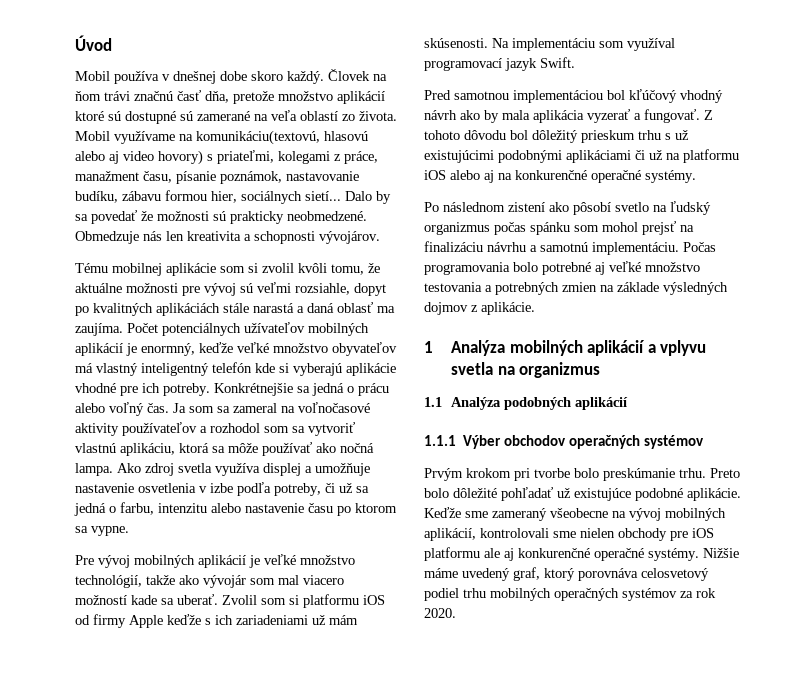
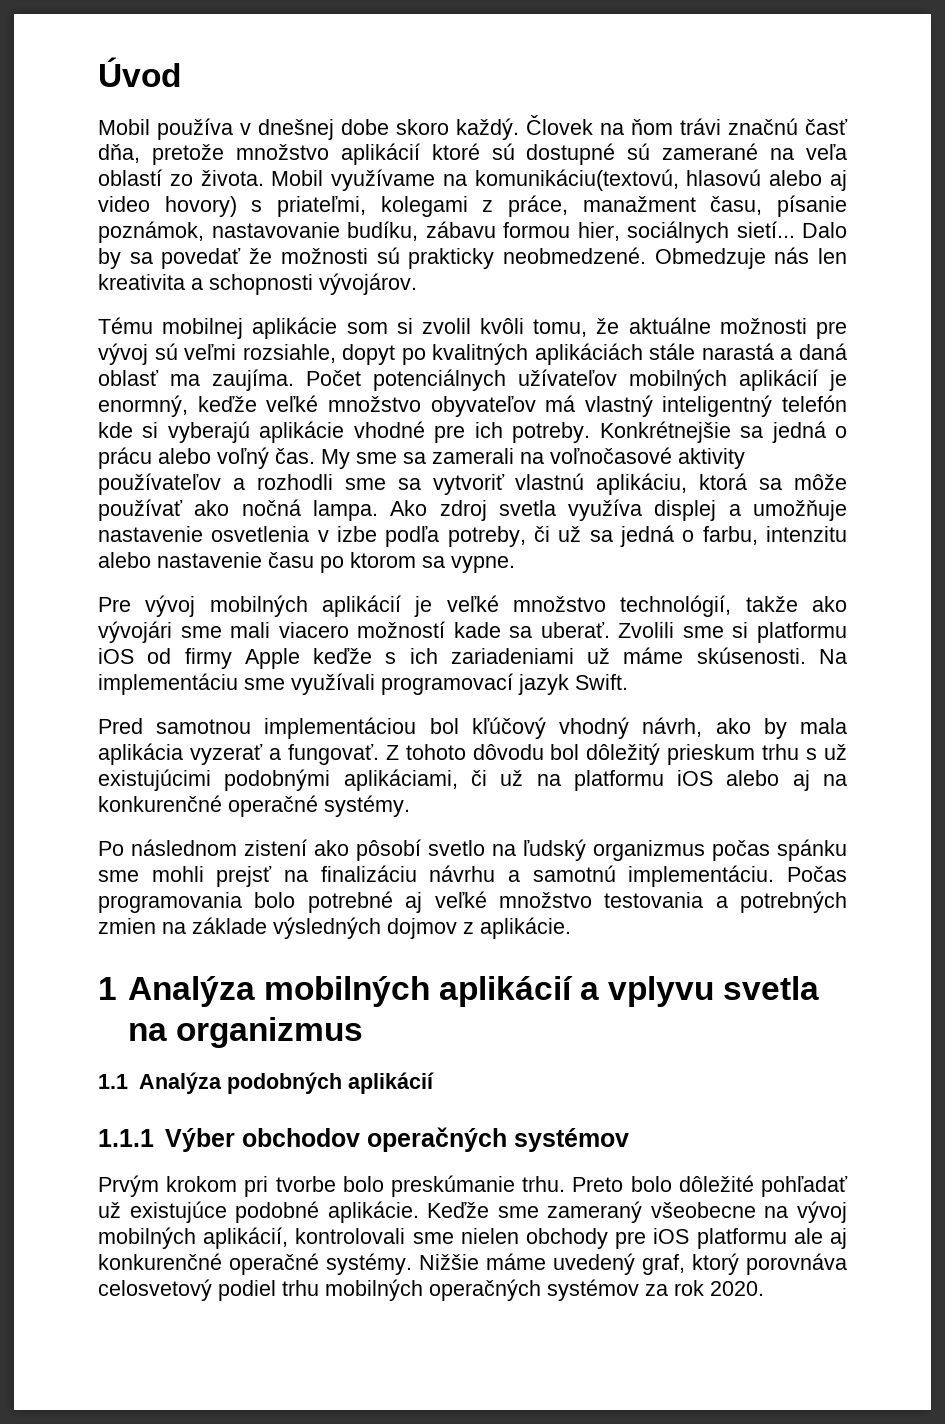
- Ja som sa zameral na voľnočasové aktivity používateľov a rozhodol som sa vytvoriť vlastnú aplikáciu, ktorá sa môže používať ako nočná lampa.
+ My sme sa zamerali na voľnočasové aktivity používateľov a rozhodli sme sa vytvoriť vlastnú aplikáciu, ktorá sa môže používať ako nočná lampa.
- Pre vývoj mobilných aplikácií je veľké množstvo technológií, takže ako vývojár som mal viacero možností kade sa uberať.
+ Pre vývoj mobilných aplikácií je veľké množstvo technológií, takže ako vývojári sme mali viacero možností kade sa uberať.
- Zvolil som si platformu iOS od firmy Apple keďže s ich zariadeniami už mám skúsenosti.
+ Zvolili sme si platformu iOS od firmy Apple keďže s ich zariadeniami už máme skúsenosti.
- Na implementáciu som využíval programovací jazyk Swift.
+ Na implementáciu sme využívali programovací jazyk Swift.
- Pred samotnou implementáciou bol kľúčový vhodný návrh ako by mala aplikácia vyzerať a fungovať.
+ Pred samotnou implementáciou bol kľúčový vhodný návrh, ako by mala aplikácia vyzerať a fungovať.
- Z tohoto dôvodu bol dôležitý prieskum trhu s už existujúcimi podobnými aplikáciami či už na platformu iOS alebo aj na konkurenčné operačné systémy.
+ Z tohoto dôvodu bol dôležitý prieskum trhu s už existujúcimi podobnými aplikáciami, či už na platformu iOS alebo aj na konkurenčné operačné systémy.
- Po následnom zistení ako pôsobí svetlo na ľudský organizmus počas spánku som mohol prejsť na finalizáciu návrhu a samotnú implementáciu.
+ Po následnom zistení ako pôsobí svetlo na ľudský organizmus počas spánku sme mohli prejsť na finalizáciu návrhu a samotnú implementáciu.

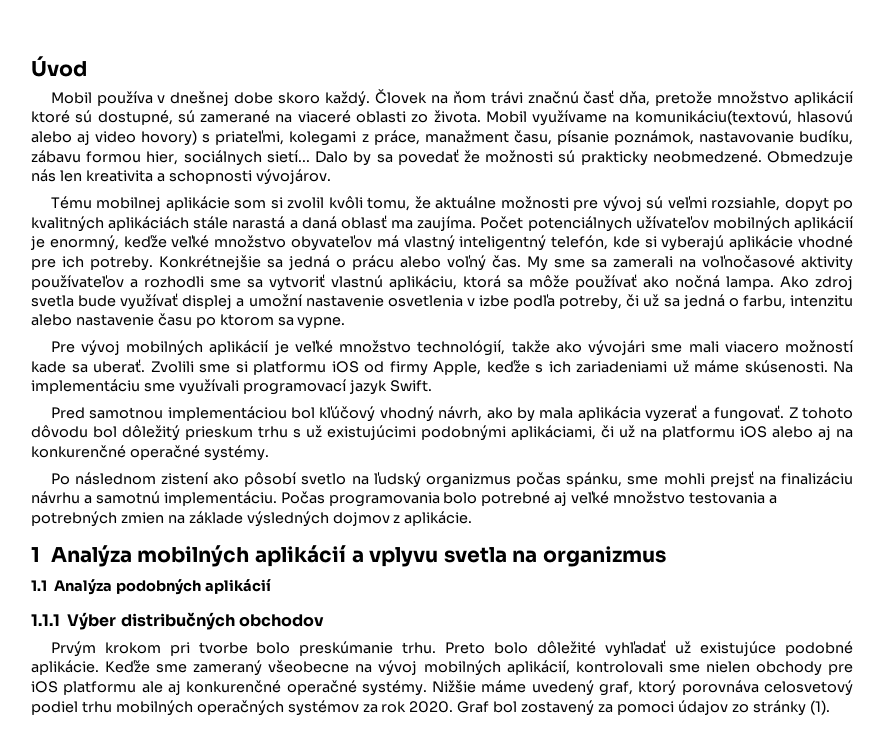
- Človek na ňom trávi značnú časť dňa, pretože množstvo aplikácií ktoré sú dostupné sú zamerané na veľa oblastí zo života.
+ Človek na ňom trávi značnú časť dňa, pretože množstvo aplikácií ktoré sú dostupné, sú zamerané na viaceré oblasti zo života.
- Počet potenciálnych užívateľov mobilných aplikácií je enormný, keďže veľké množstvo obyvateľov má vlastný inteligentný telefón kde si vyberajú aplikácie vhodné pre ich potreby.
+ Počet potenciálnych užívateľov mobilných aplikácií je enormný, keďže veľké množstvo obyvateľov má vlastný inteligentný telefón, kde si vyberajú aplikácie vhodné pre ich potreby.
- Ako zdroj svetla využíva displej a umožňuje nastavenie osvetlenia v izbe podľa potreby, či už sa jedná o farbu, intenzitu alebo nastavenie času po ktorom sa vypne.
+ Ako zdroj svetla bude využívať displej a umožní nastavenie osvetlenia v izbe podľa potreby, či už sa jedná o farbu, intenzitu alebo nastavenie času po ktorom sa vypne.
- Zvolili sme si platformu iOS od firmy Apple keďže s ich zariadeniami už máme skúsenosti.
+ Zvolili sme si platformu iOS od firmy Apple, keďže s ich zariadeniami už máme skúsenosti.
- Po následnom zistení ako pôsobí svetlo na ľudský organizmus počas spánku sme mohli prejsť na finalizáciu návrhu a samotnú implementáciu.
+ Po následnom zistení ako pôsobí svetlo na ľudský organizmus počas spánku, sme mohli prejsť na finalizáciu návrhu a samotnú implementáciu.
- 1.1.1 Výber obchodov operačných systémov
+ 1.1.1 Výber distribučných obchodov
- Preto bolo dôležité pohľadať už existujúce podobné aplikácie.
+ Preto bolo dôležité vyhľadať už existujúce podobné aplikácie.
+ Graf bol zostavený za pomoci údajov zo stránky (1).

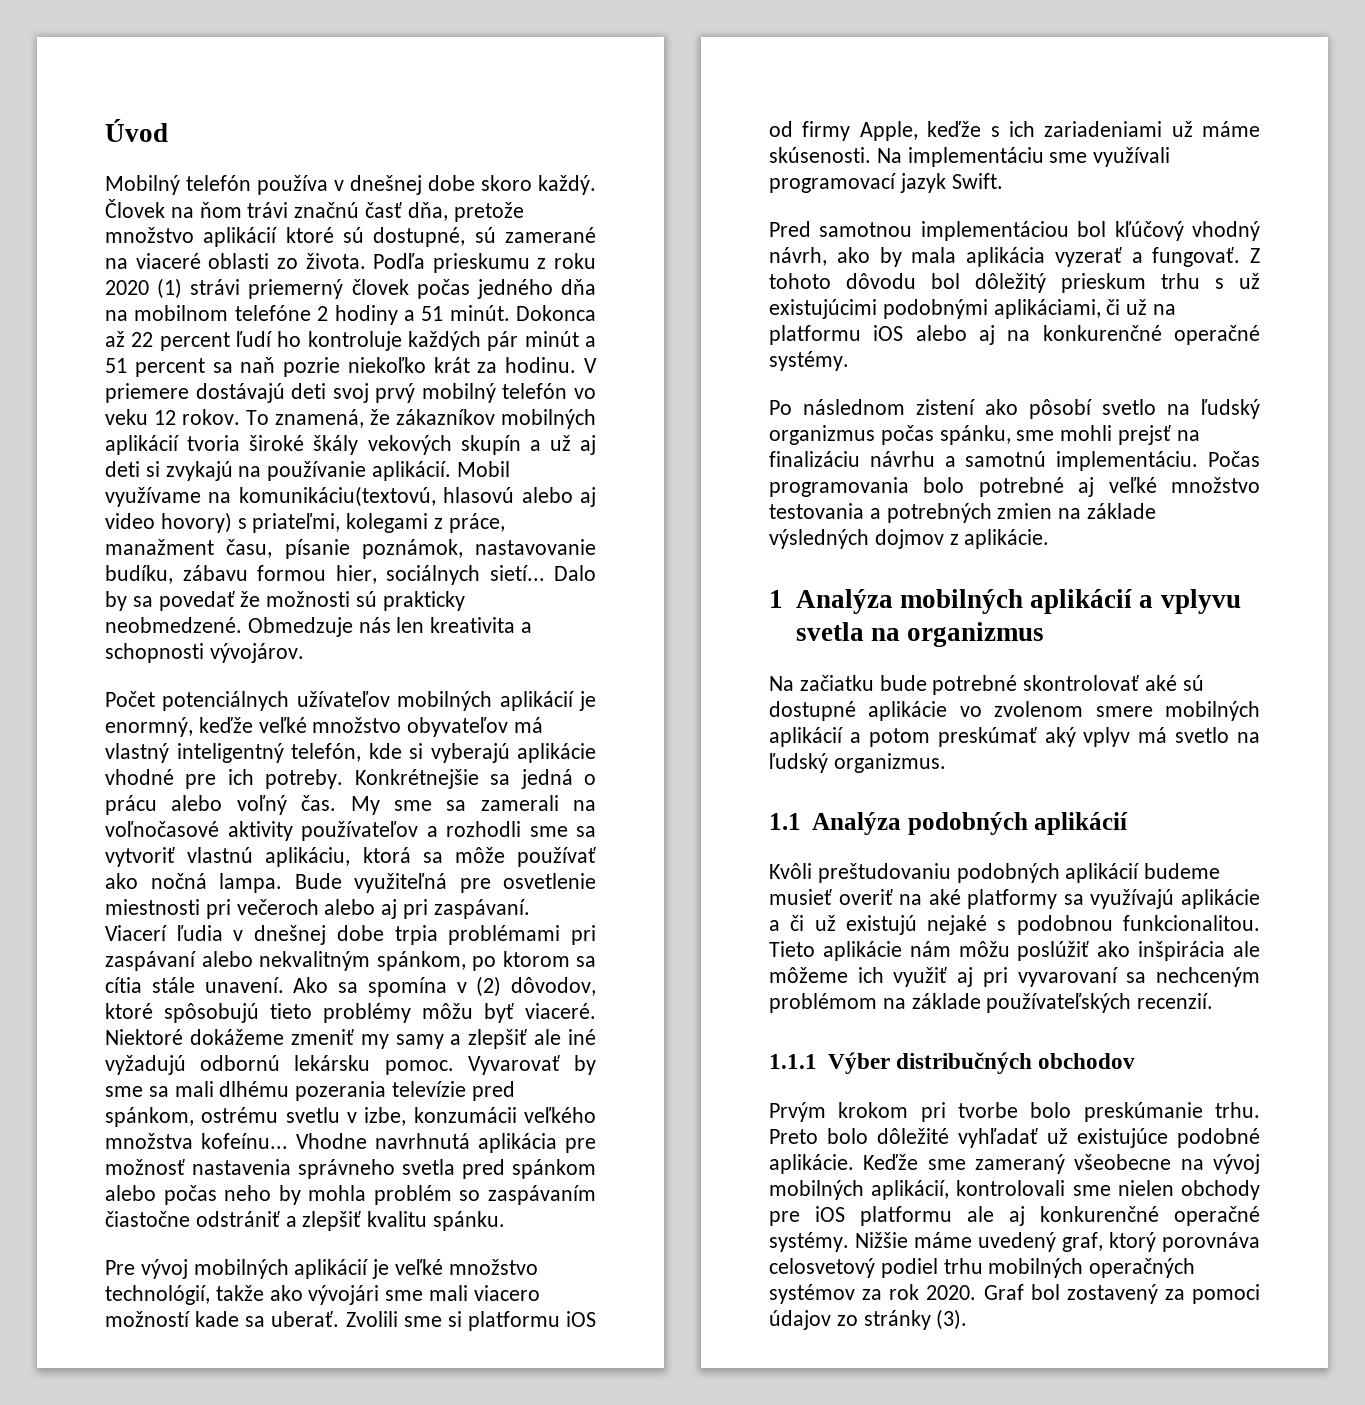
- Mobil používa v dnešnej dobe skoro každý.
+ Mobilný telefón používa v dnešnej dobe skoro každý.
+ Podľa prieskumu z roku 2020 (1) strávi priemerný človek počas jedného dňa na mobilnom telefóne 2 hodiny a 51 minút. Dokonca až 22 percent ľudí ho kontroluje každých pár minút a 51 percent sa naň pozrie niekoľko krát za hodinu. V priemere dostávajú deti svoj prvý mobilný telefón vo veku 12 rokov. To znamená, že zákazníkov mobilných aplikácií tvoria široké škály vekových skupín a už aj deti si zvykajú na používanie aplikácií.
- Tému mobilnej aplikácie som si zvolil kvôli tomu, že aktuálne možnosti pre vývoj sú veľmi rozsiahle, dopyt po kvalitných aplikáciách stále narastá a daná oblasť ma zaujíma.
- Ako zdroj svetla bude využívať displej a umožní nastavenie osvetlenia v izbe podľa potreby, či už sa jedná o farbu, intenzitu alebo nastavenie času po ktorom sa vypne.
+ Bude využiteľná pre osvetlenie miestnosti pri večeroch alebo aj pri zaspávaní. Viacerí ľudia v dnešnej dobe trpia problémami pri zaspávaní alebo nekvalitným spánkom, po ktorom sa cítia stále unavení. Ako sa spomína v (2) dôvodov, ktoré spôsobujú tieto problémy môžu byť viaceré. Niektoré dokážeme zmeniť my samy a zlepšiť ale iné vyžadujú odbornú lekársku pomoc. Vyvarovať by sme sa mali dlhému pozerania televízie pred spánkom, ostrému svetlu v izbe, konzumácii veľkého množstva kofeínu... Vhodne navrhnutá aplikácia pre možnosť nastavenia správneho svetla pred spánkom alebo počas neho by mohla problém so zaspávaním čiastočne odstrániť a zlepšiť kvalitu spánku.
+ Na začiatku bude potrebné skontrolovať aké sú dostupné aplikácie vo zvolenom smere mobilných aplikácií a potom preskúmať aký vplyv má svetlo na ľudský organizmus.
  1.1 Analýza podobných aplikácií
+ Kvôli preštudovaniu podobných aplikácií budeme musieť overiť na aké platformy sa využívajú aplikácie a či už existujú nejaké s podobnou funkcionalitou. Tieto aplikácie nám môžu poslúžiť ako inšpirácia ale môžeme ich využiť aj pri vyvarovaní sa nechceným problémom na základe používateľských recenzií.
- Graf bol zostavený za pomoci údajov zo stránky (1).
+ Graf bol zostavený za pomoci údajov zo stránky (3).

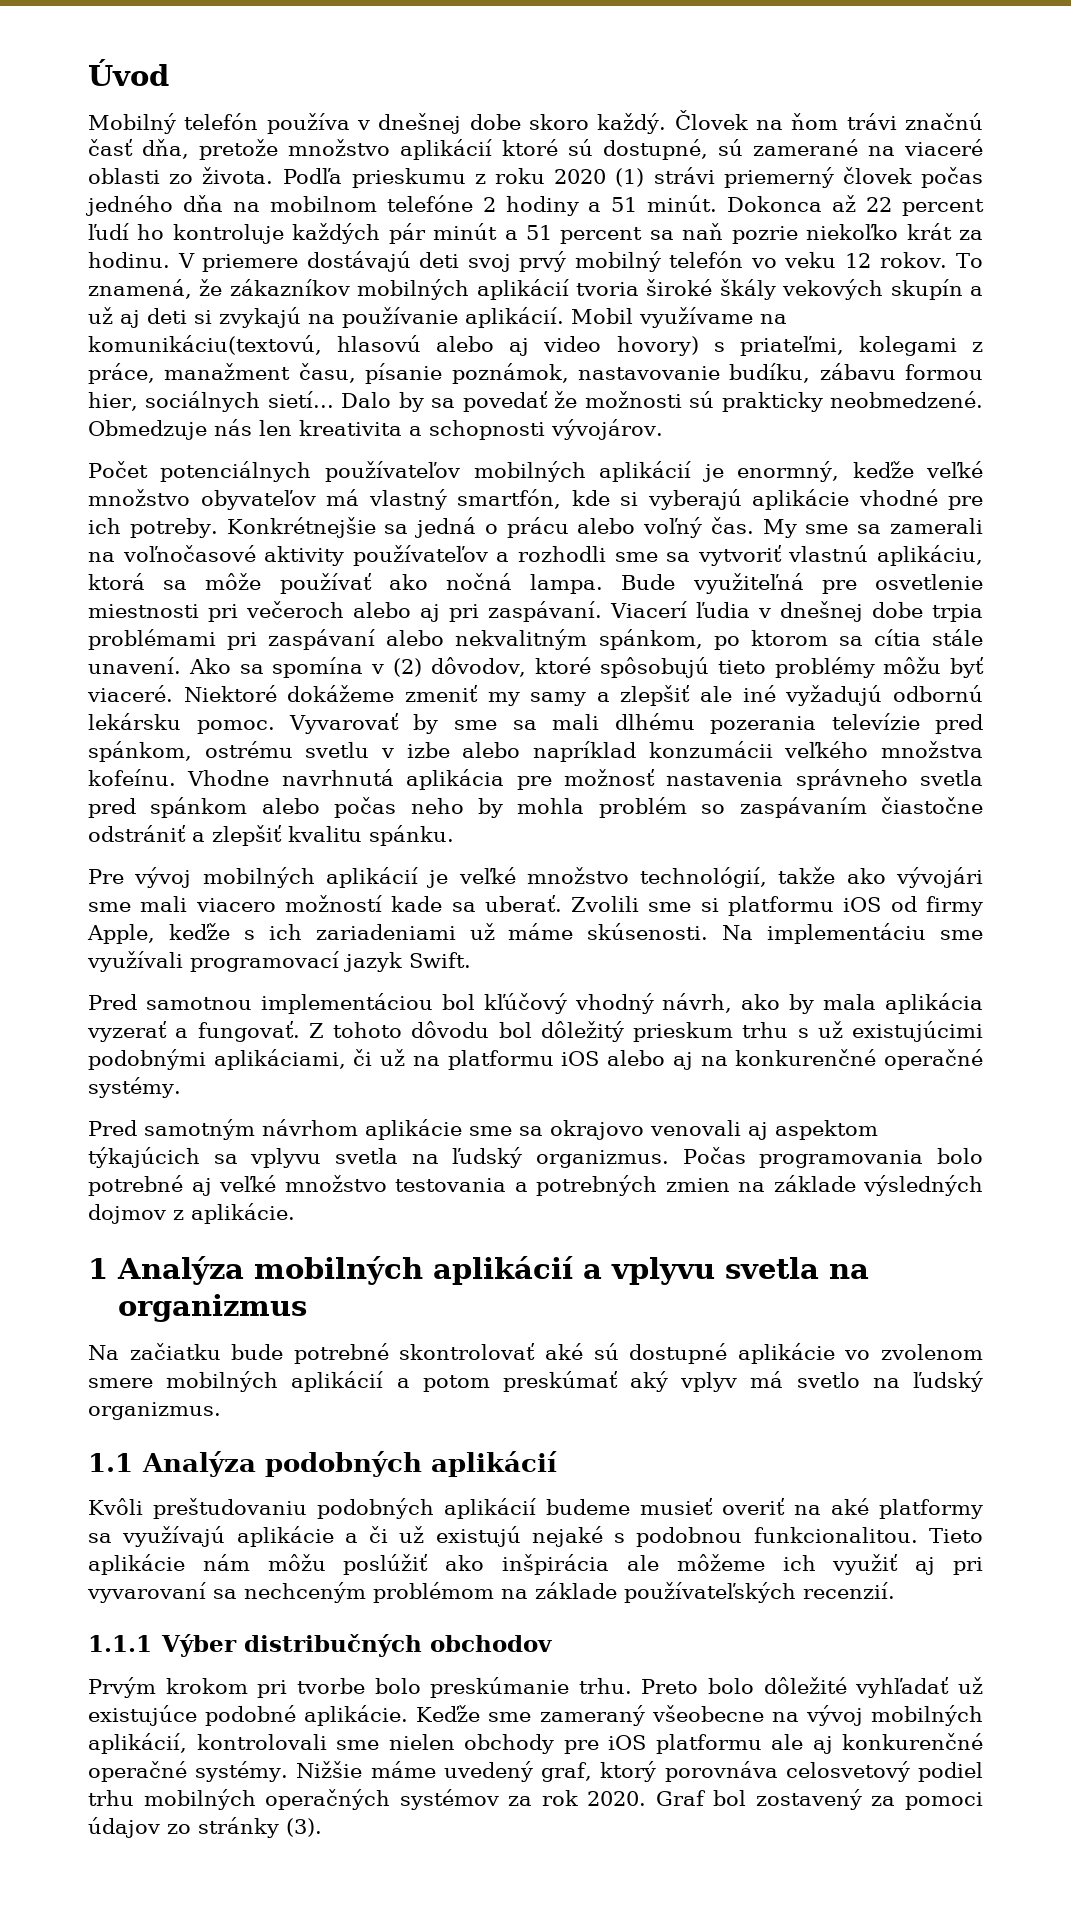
- Počet potenciálnych užívateľov mobilných aplikácií je enormný, keďže veľké množstvo obyvateľov má vlastný inteligentný telefón, kde si vyberajú aplikácie vhodné pre ich potreby.
+ Počet potenciálnych používateľov mobilných aplikácií je enormný, keďže veľké množstvo obyvateľov má vlastný smartfón, kde si vyberajú aplikácie vhodné pre ich potreby.
- Vyvarovať by sme sa mali dlhému pozerania televízie pred spánkom, ostrému svetlu v izbe, konzumácii veľkého množstva kofeínu...
+ Vyvarovať by sme sa mali dlhému pozerania televízie pred spánkom, ostrému svetlu v izbe alebo napríklad konzumácii veľkého množstva kofeínu.
- Po následnom zistení ako pôsobí svetlo na ľudský organizmus počas spánku, sme mohli prejsť na finalizáciu návrhu a samotnú implementáciu.
+ Pred samotným návrhom aplikácie sme sa okrajovo venovali aj aspektom týkajúcich sa vplyvu svetla na ľudský organizmus.

